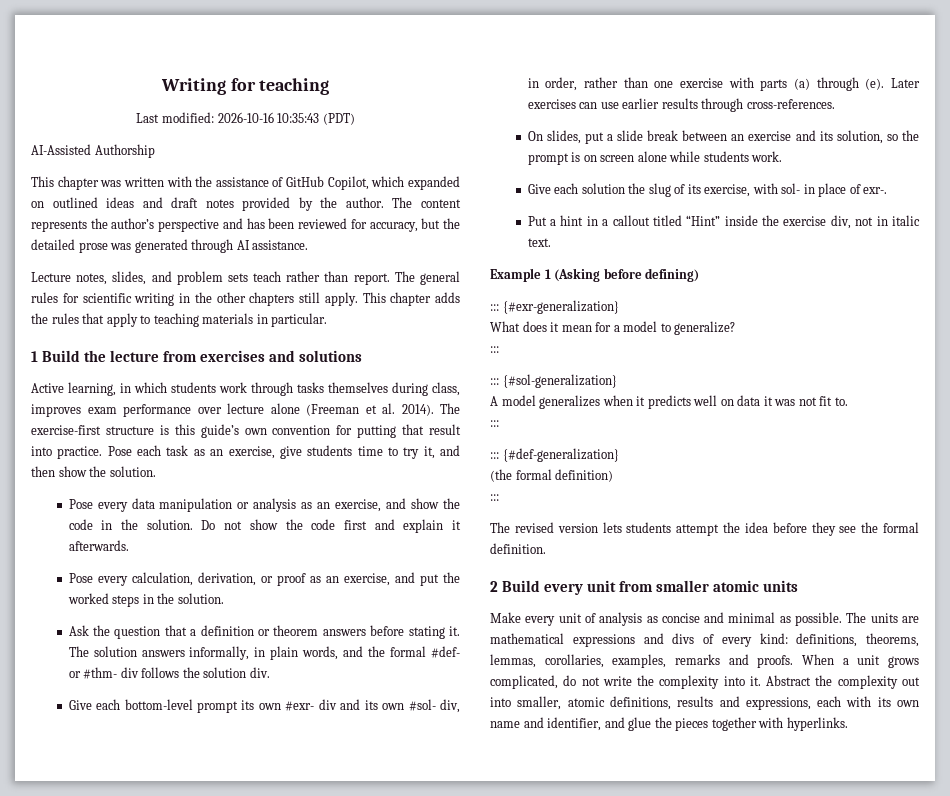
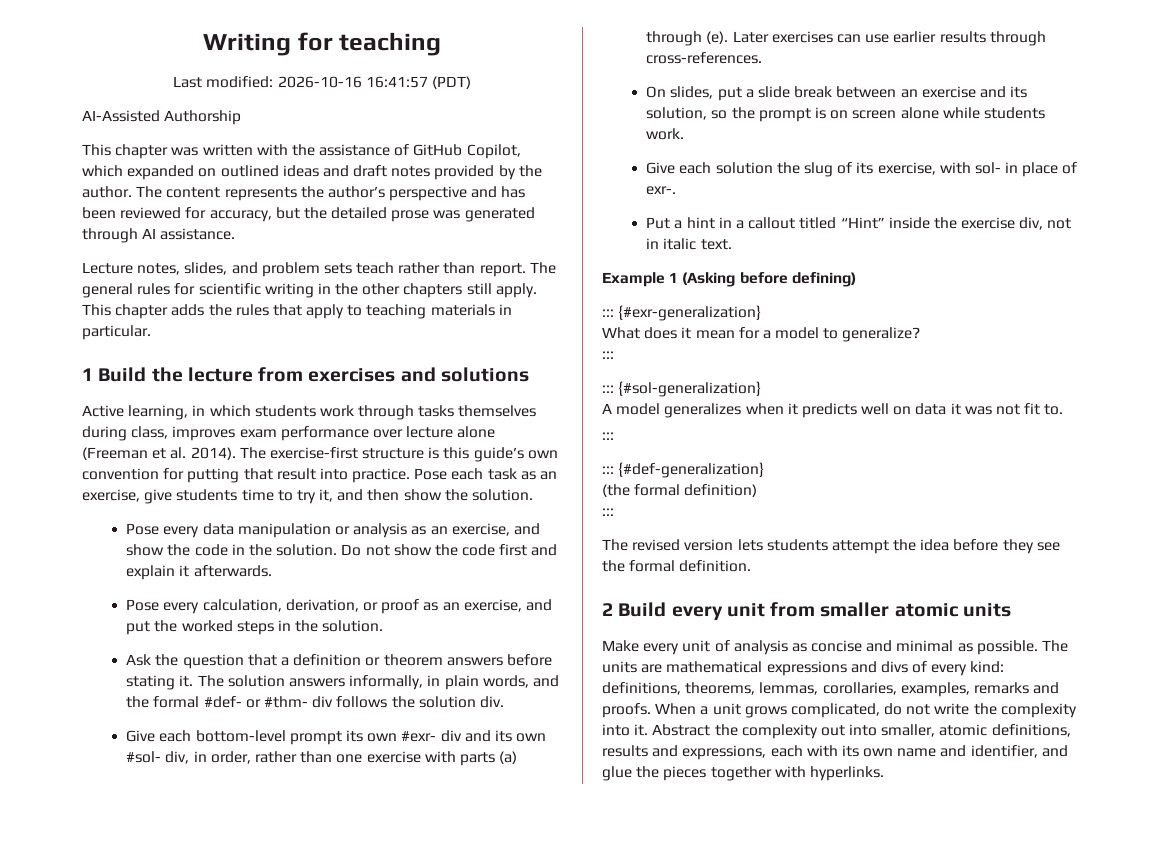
- Last modified: 2026-10-16 10:35:43 (PDT)
+ Last modified: 2026-10-16 16:41:57 (PDT)

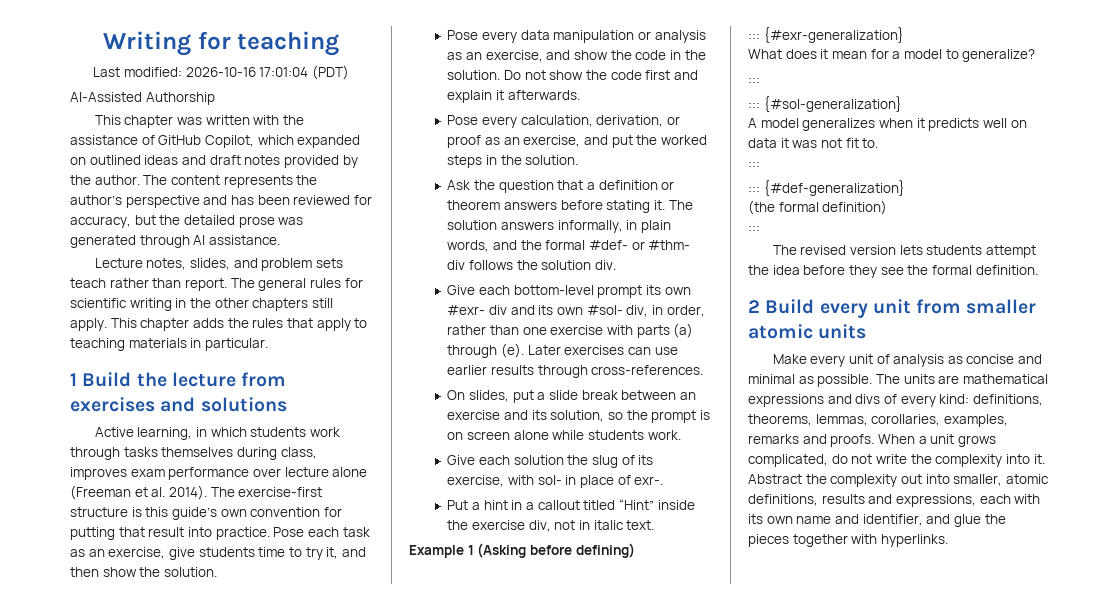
- Last modified: 2026-10-16 16:41:57 (PDT)
+ Last modified: 2026-10-16 17:01:04 (PDT)

